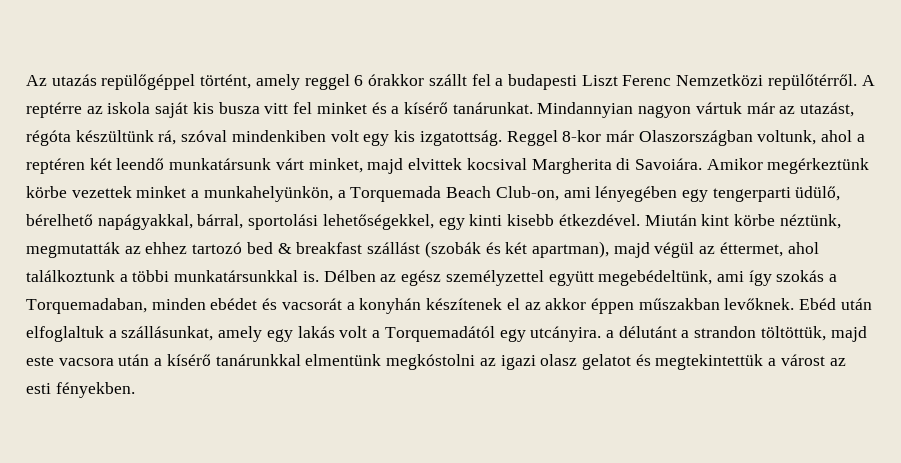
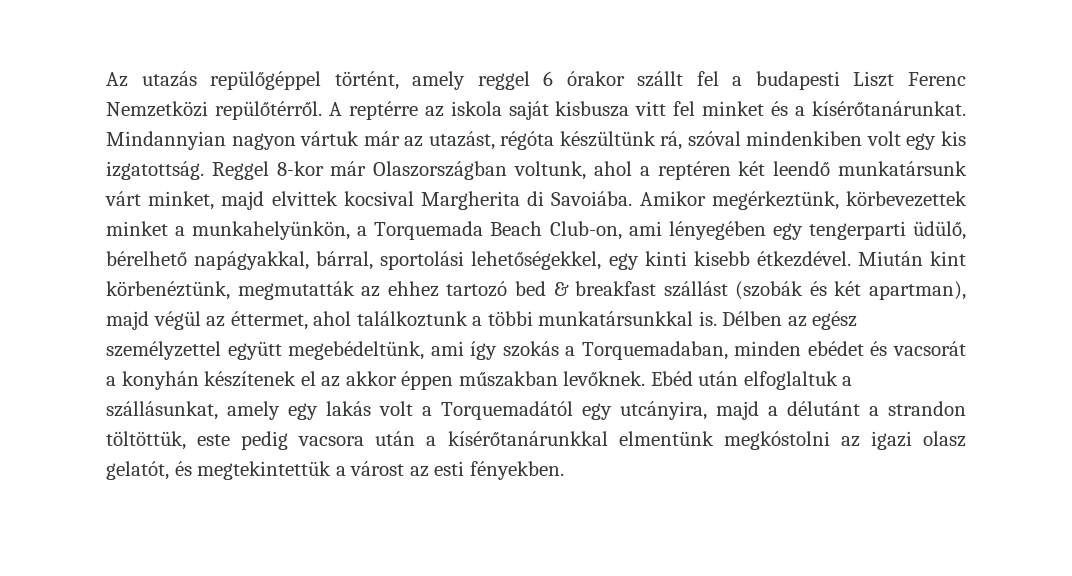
- Az utazás repülőgéppel történt, amely reggel 6 órakkor szállt fel a budapesti Liszt Ferenc Nemzetközi repülőtérről.
+ Az utazás repülőgéppel történt, amely reggel 6 órakor szállt fel a budapesti Liszt Ferenc Nemzetközi repülőtérről.
- A reptérre az iskola saját kis busza vitt fel minket és a kísérő tanárunkat.
+ A reptérre az iskola saját kisbusza vitt fel minket és a kísérőtanárunkat.
- Reggel 8-kor már Olaszországban voltunk, ahol a reptéren két leendő munkatársunk várt minket, majd elvittek kocsival Margherita di Savoiára. Amikor megérkeztünk körbe vezettek minket a munkahelyünkön, a Torquemada Beach Club-on, ami lényegében egy tengerparti üdülő, bérelhető napágyakkal, bárral, sportolási lehetőségekkel, egy kinti kisebb étkezdével.
+ Reggel 8-kor már Olaszországban voltunk, ahol a reptéren két leendő munkatársunk várt minket, majd elvittek kocsival Margherita di Savoiába. Amikor megérkeztünk, körbevezettek minket a munkahelyünkön, a Torquemada Beach Club-on, ami lényegében egy tengerparti üdülő, bérelhető napágyakkal, bárral, sportolási lehetőségekkel, egy kinti kisebb étkezdével.
- Miután kint körbe néztünk, megmutatták az ehhez tartozó bed & breakfast szállást (szobák és két apartman), majd végül az éttermet, ahol találkoztunk a többi munkatársunkkal is.
+ Miután kint körbenéztünk, megmutatták az ehhez tartozó bed & breakfast szállást (szobák és két apartman), majd végül az éttermet, ahol találkoztunk a többi munkatársunkkal is.
- Ebéd után elfoglaltuk a szállásunkat, amely egy lakás volt a Torquemadától egy utcányira. a délutánt a strandon töltöttük, majd este vacsora után a kísérő tanárunkkal elmentünk megkóstolni az igazi olasz gelatot és megtekintettük a várost az esti fényekben.
+ Ebéd után elfoglaltuk a szállásunkat, amely egy lakás volt a Torquemadától egy utcányira, majd a délutánt a strandon töltöttük, este pedig vacsora után a kísérőtanárunkkal elmentünk megkóstolni az igazi olasz gelatót, és megtekintettük a várost az esti fényekben.

